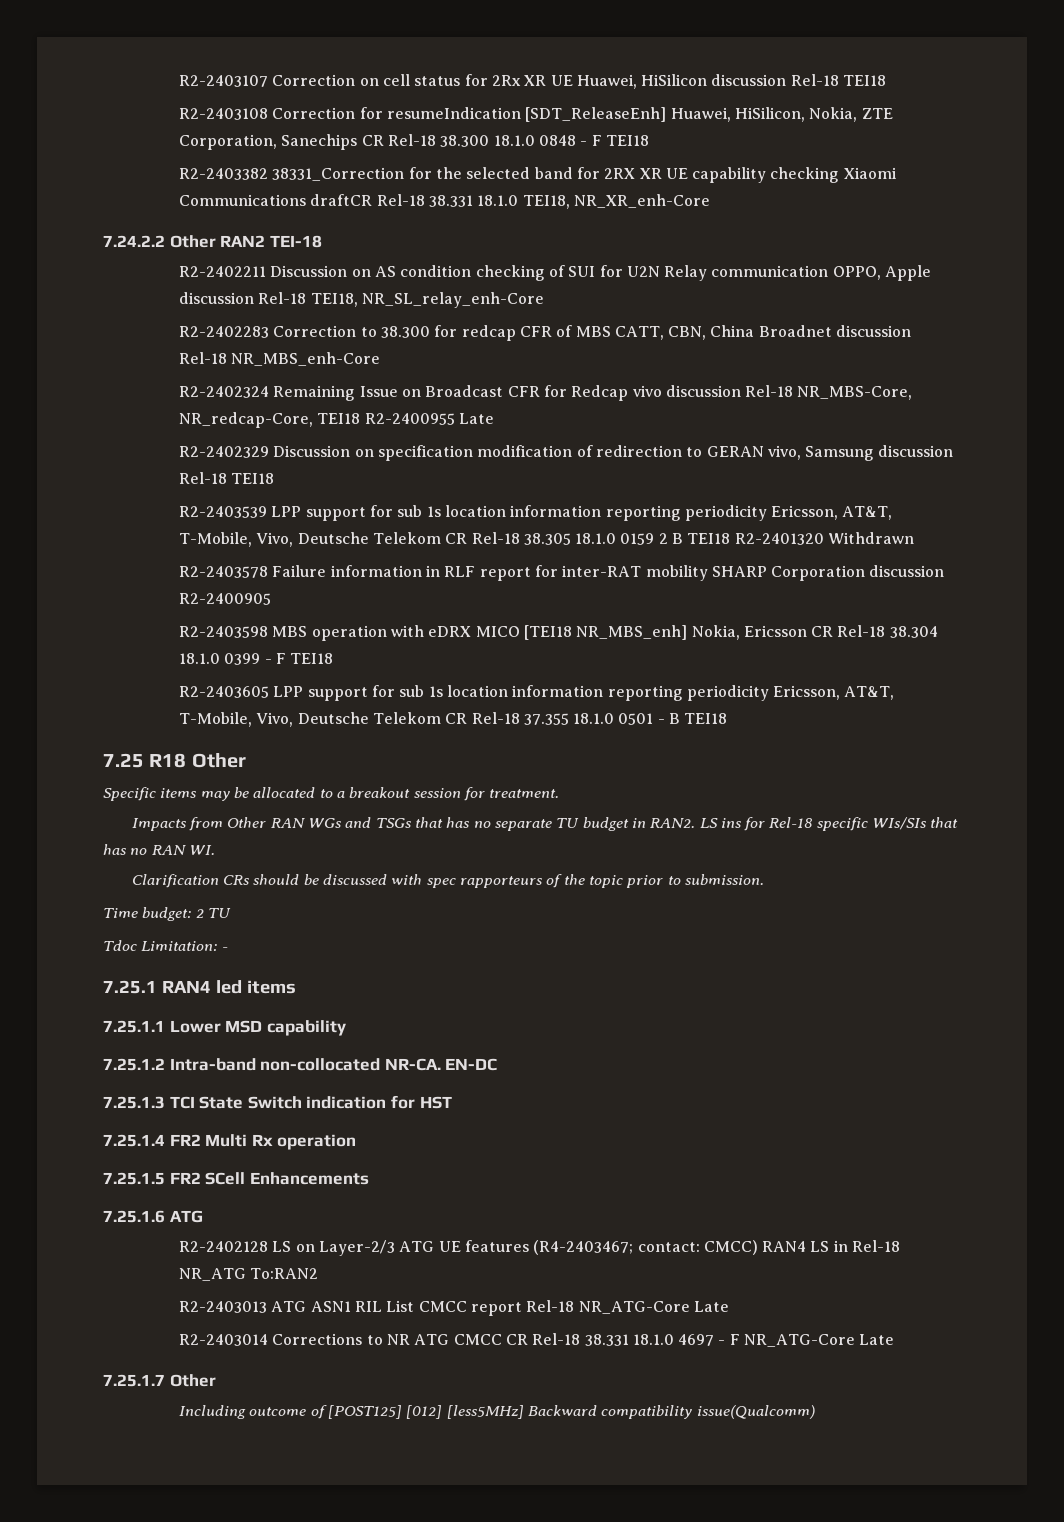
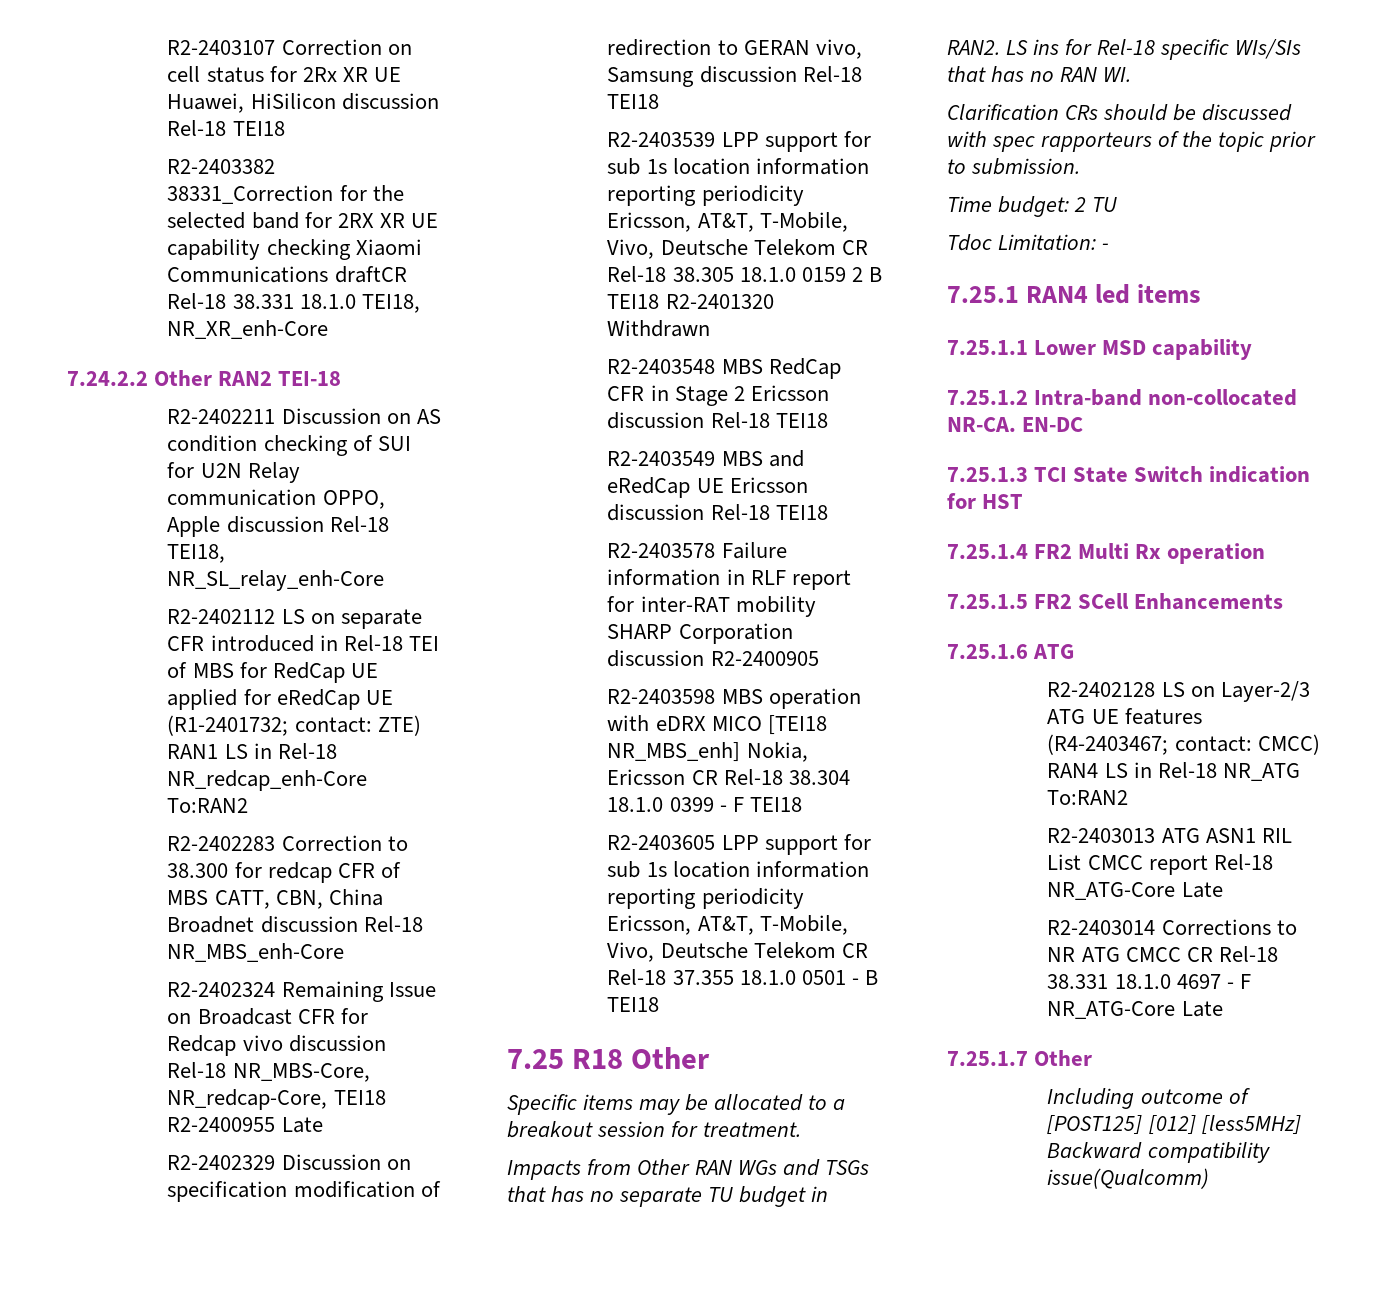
- R2-2403108 Correction for resumeIndication [SDT_ReleaseEnh] Huawei, HiSilicon, Nokia, ZTE Corporation, Sanechips CR Rel-18 38.300 18.1.0 0848 - F TEI18
+ R2-2402112 LS on separate CFR introduced in Rel-18 TEI of MBS for RedCap UE applied for eRedCap UE (R1-2401732; contact: ZTE) RAN1 LS in Rel-18 NR_redcap_enh-Core To:RAN2
+ R2-2403548 MBS RedCap CFR in Stage 2 Ericsson discussion Rel-18 TEI18
+ R2-2403549 MBS and eRedCap UE Ericsson discussion Rel-18 TEI18

